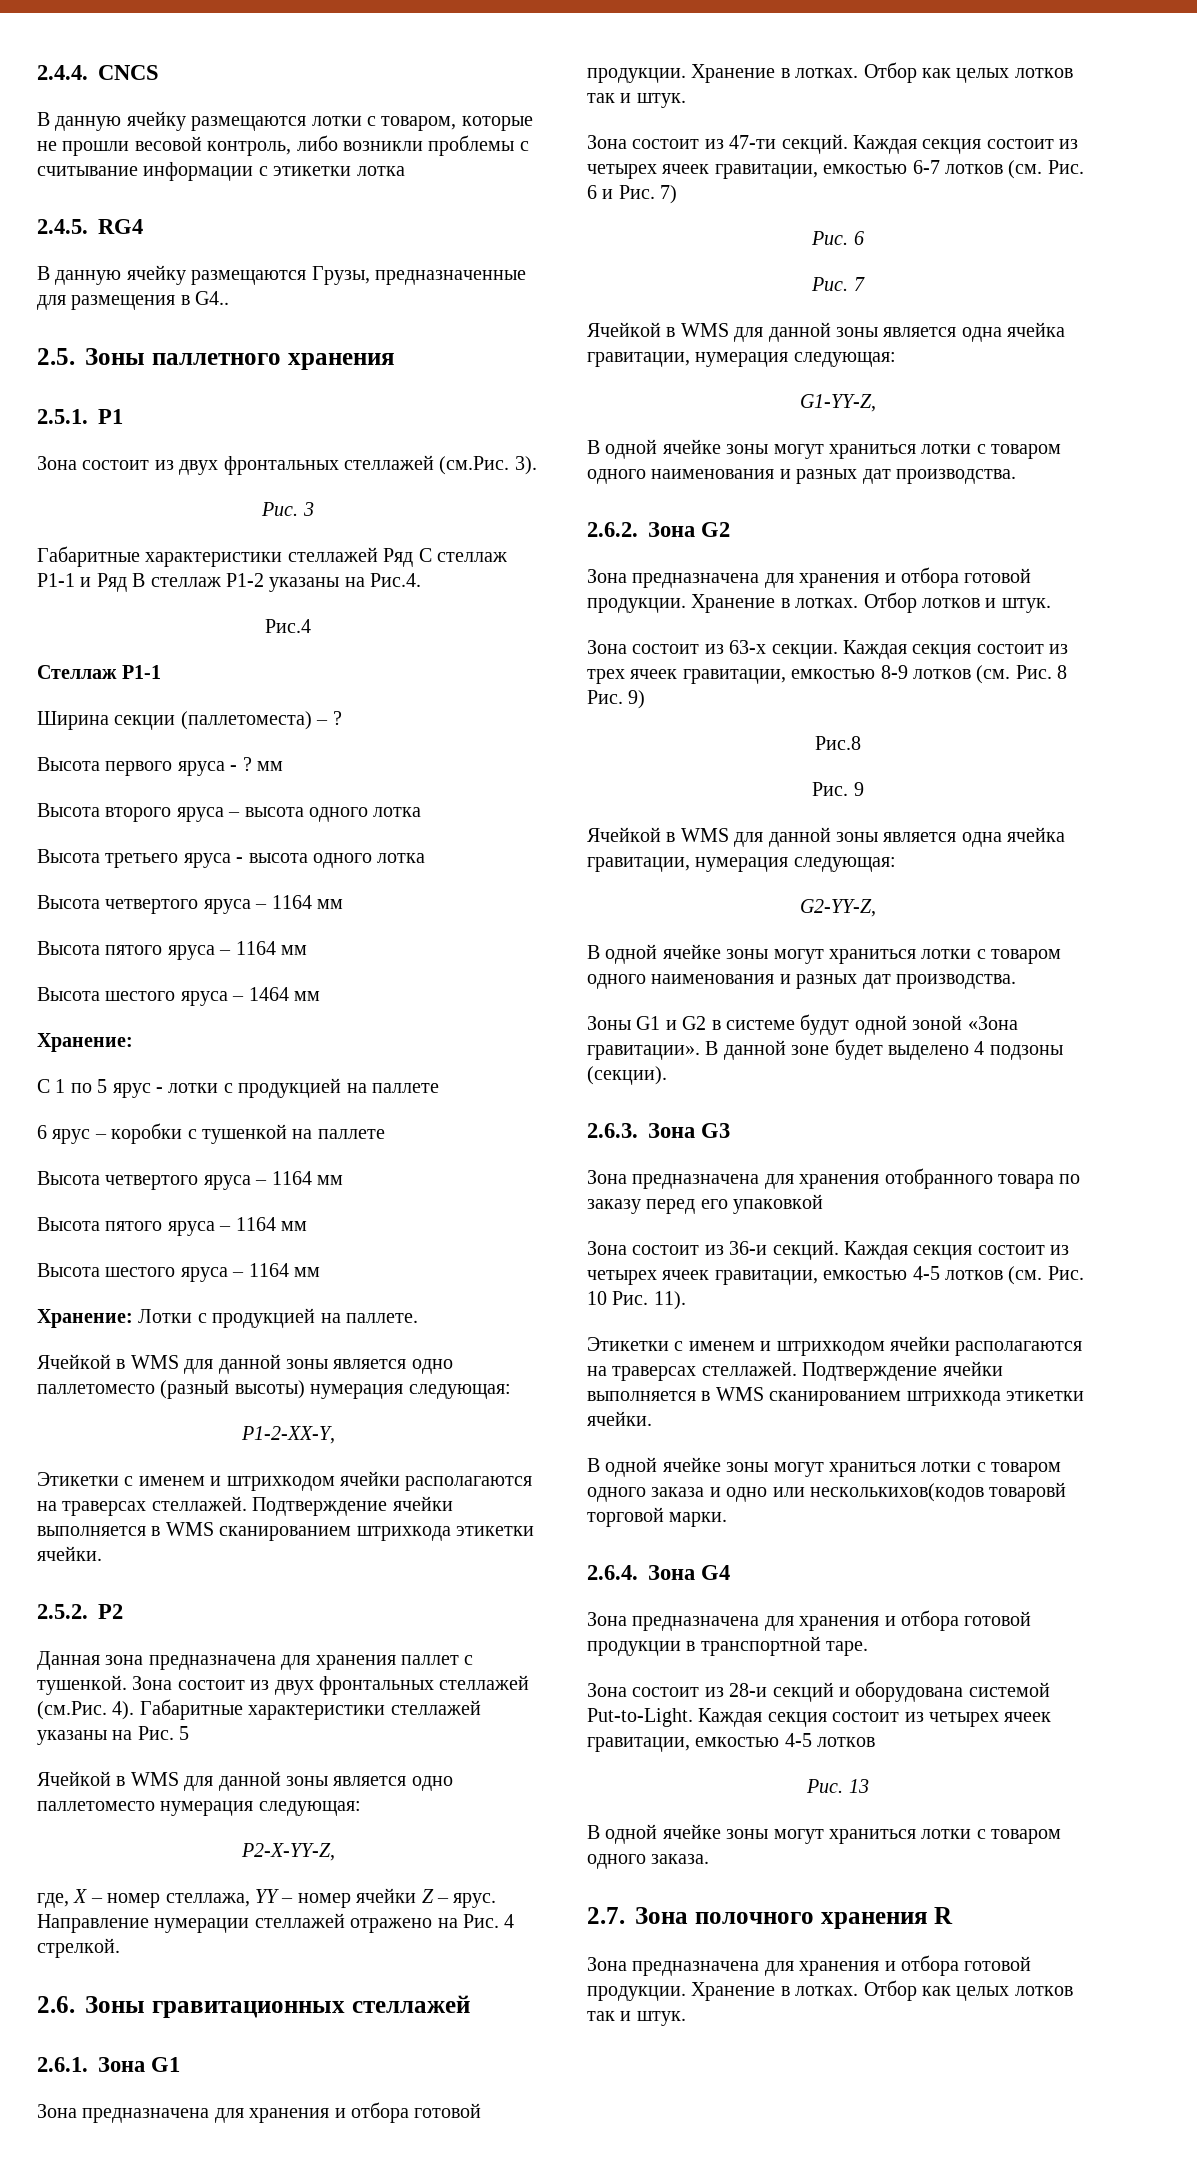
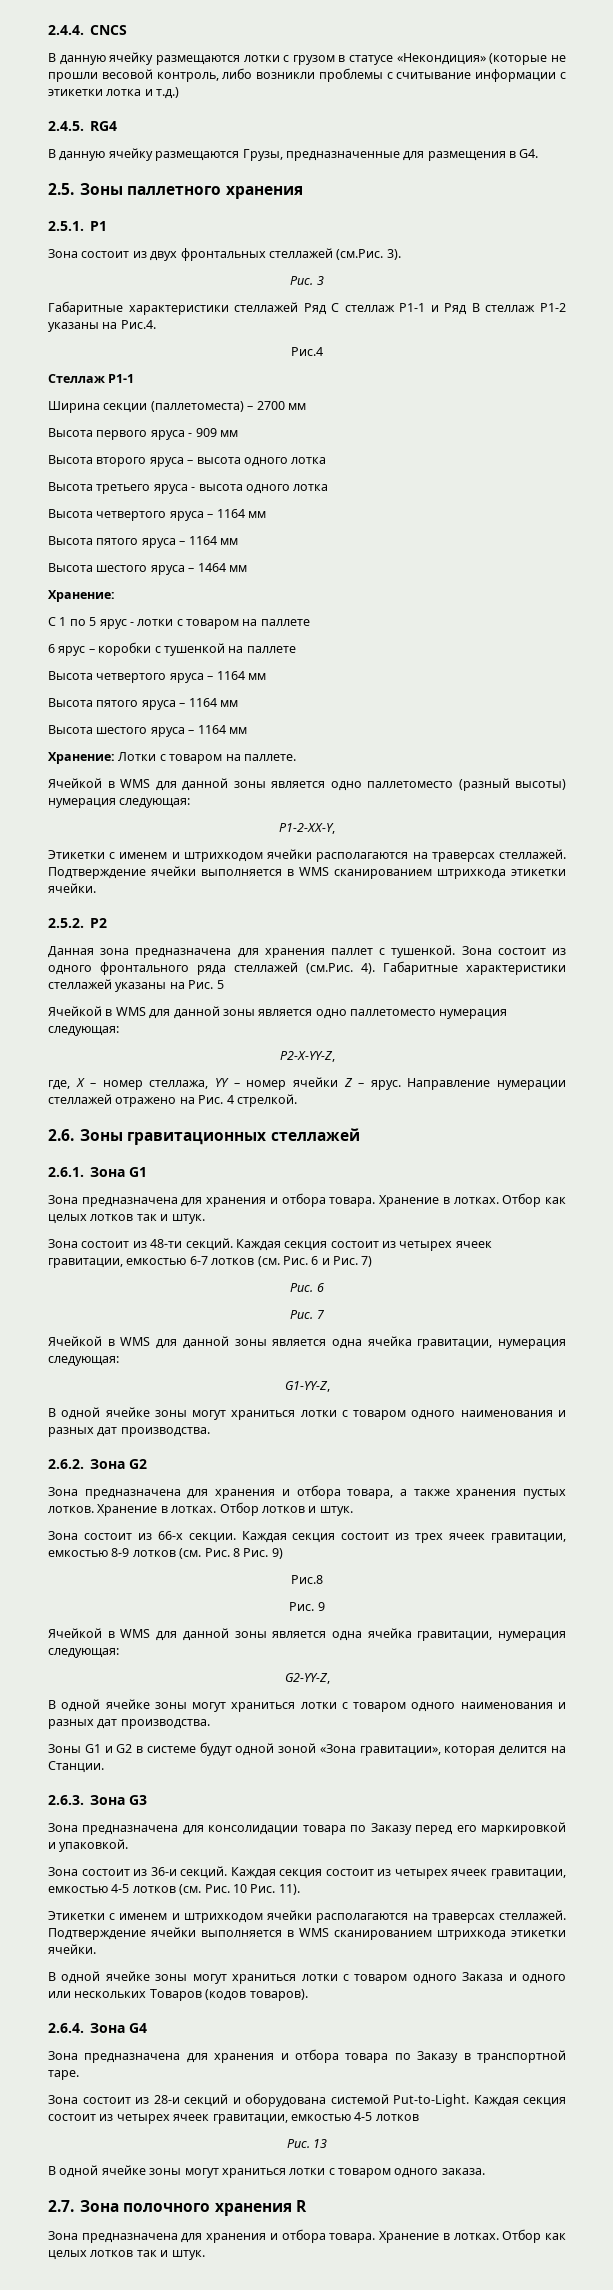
- В данную ячейку размещаются лотки с товаром, которые не прошли весовой контроль, либо возникли проблемы с считывание информации с этикетки лотка
+ В данную ячейку размещаются лотки с грузом в статусе «Некондиция» (которые не прошли весовой контроль, либо возникли проблемы с считывание информации с этикетки лотка и т.д.)
- В данную ячейку размещаются Грузы, предназначенные для размещения в G4..
+ В данную ячейку размещаются Грузы, предназначенные для размещения в G4.
- Ширина секции (паллетоместа) – ?
+ Ширина секции (паллетоместа) – 2700 мм
- Высота первого яруса - ? мм
+ Высота первого яруса - 909 мм
- С 1 по 5 ярус - лотки с продукцией на паллете
+ С 1 по 5 ярус - лотки с товаром на паллете
- Хранение: Лотки с продукцией на паллете.
+ Хранение: Лотки с товаром на паллете.
- Зона состоит из двух фронтальных стеллажей (см.Рис. 4).
+ Зона состоит из одного фронтального ряда стеллажей (см.Рис. 4).
  2.6.1. Зона G1
- Зона предназначена для хранения и отбора готовой продукции.
+ Зона предназначена для хранения и отбора товара.
- Зона состоит из 47-ти секций.
+ Зона состоит из 48-ти секций.
  2.6.2. Зона G2
- Зона предназначена для хранения и отбора готовой продукции.
+ Зона предназначена для хранения и отбора товара, а также хранения пустых лотков.
- Зона состоит из 63-х секции.
+ Зона состоит из 66-х секции.
- Зоны G1 и G2 в системе будут одной зоной «Зона гравитации». В данной зоне будет выделено 4 подзоны (секции).
+ Зоны G1 и G2 в системе будут одной зоной «Зона гравитации», которая делится на Станции.
- Зона предназначена для хранения отобранного товара по заказу перед его упаковкой
+ Зона предназначена для консолидации товара по Заказу перед его маркировкой и упаковкой.
- В одной ячейке зоны могут храниться лотки с товаром одного заказа и одно или несколькихов(кодов товаровй торговой марки.
+ В одной ячейке зоны могут храниться лотки с товаром одного Заказа и одного или нескольких Товаров (кодов товаров).
- Зона предназначена для хранения и отбора готовой продукции в транспортной таре.
+ Зона предназначена для хранения и отбора товара по Заказу в транспортной таре.
  2.7. Зона полочного хранения R
- Зона предназначена для хранения и отбора готовой продукции.
+ Зона предназначена для хранения и отбора товара.

